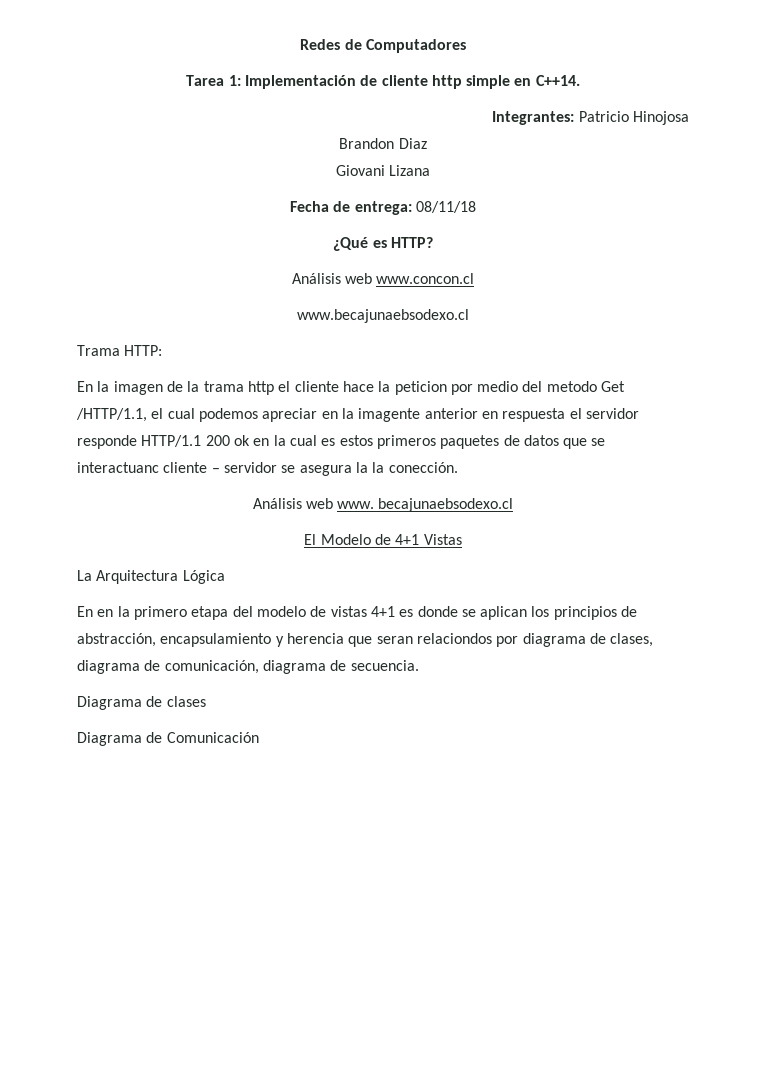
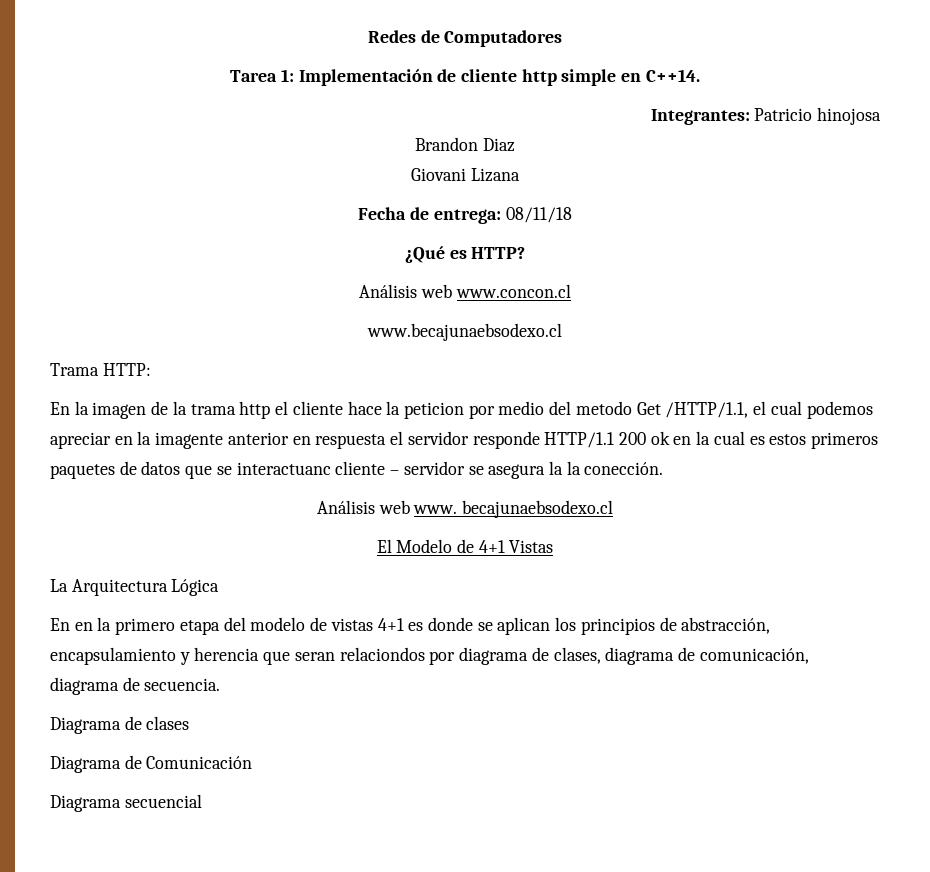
- Integrantes: Patricio Hinojosa
+ Integrantes: Patricio hinojosa
+ Diagrama secuencial

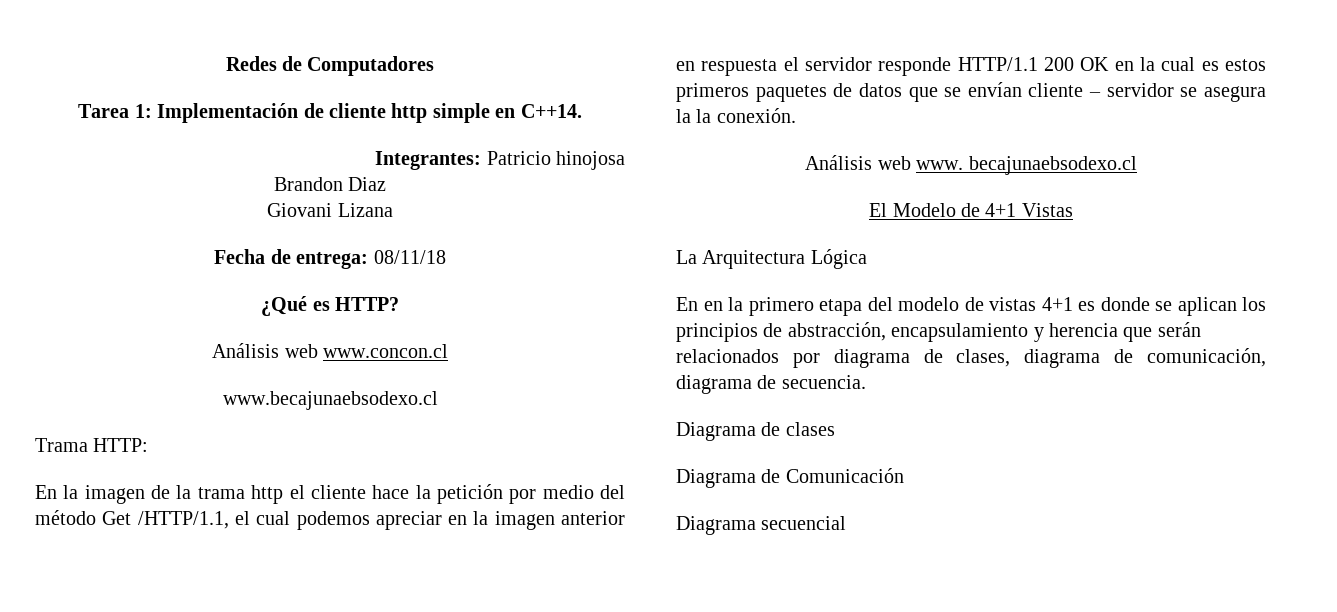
- En la imagen de la trama http el cliente hace la peticion por medio del metodo Get /HTTP/1.1, el cual podemos apreciar en la imagente anterior en respuesta el servidor responde HTTP/1.1 200 ok en la cual es estos primeros paquetes de datos que se interactuanc cliente – servidor se asegura la la conección.
+ En la imagen de la trama http el cliente hace la petición por medio del método Get /HTTP/1.1, el cual podemos apreciar en la imagen anterior en respuesta el servidor responde HTTP/1.1 200 OK en la cual es estos primeros paquetes de datos que se envían cliente – servidor se asegura la la conexión.
- En en la primero etapa del modelo de vistas 4+1 es donde se aplican los principios de abstracción, encapsulamiento y herencia que seran relaciondos por diagrama de clases, diagrama de comunicación, diagrama de secuencia.
+ En en la primero etapa del modelo de vistas 4+1 es donde se aplican los principios de abstracción, encapsulamiento y herencia que serán relacionados por diagrama de clases, diagrama de comunicación, diagrama de secuencia.

